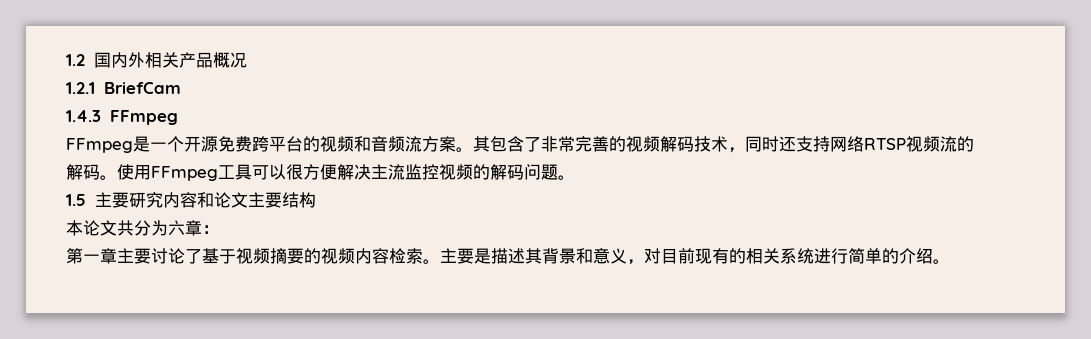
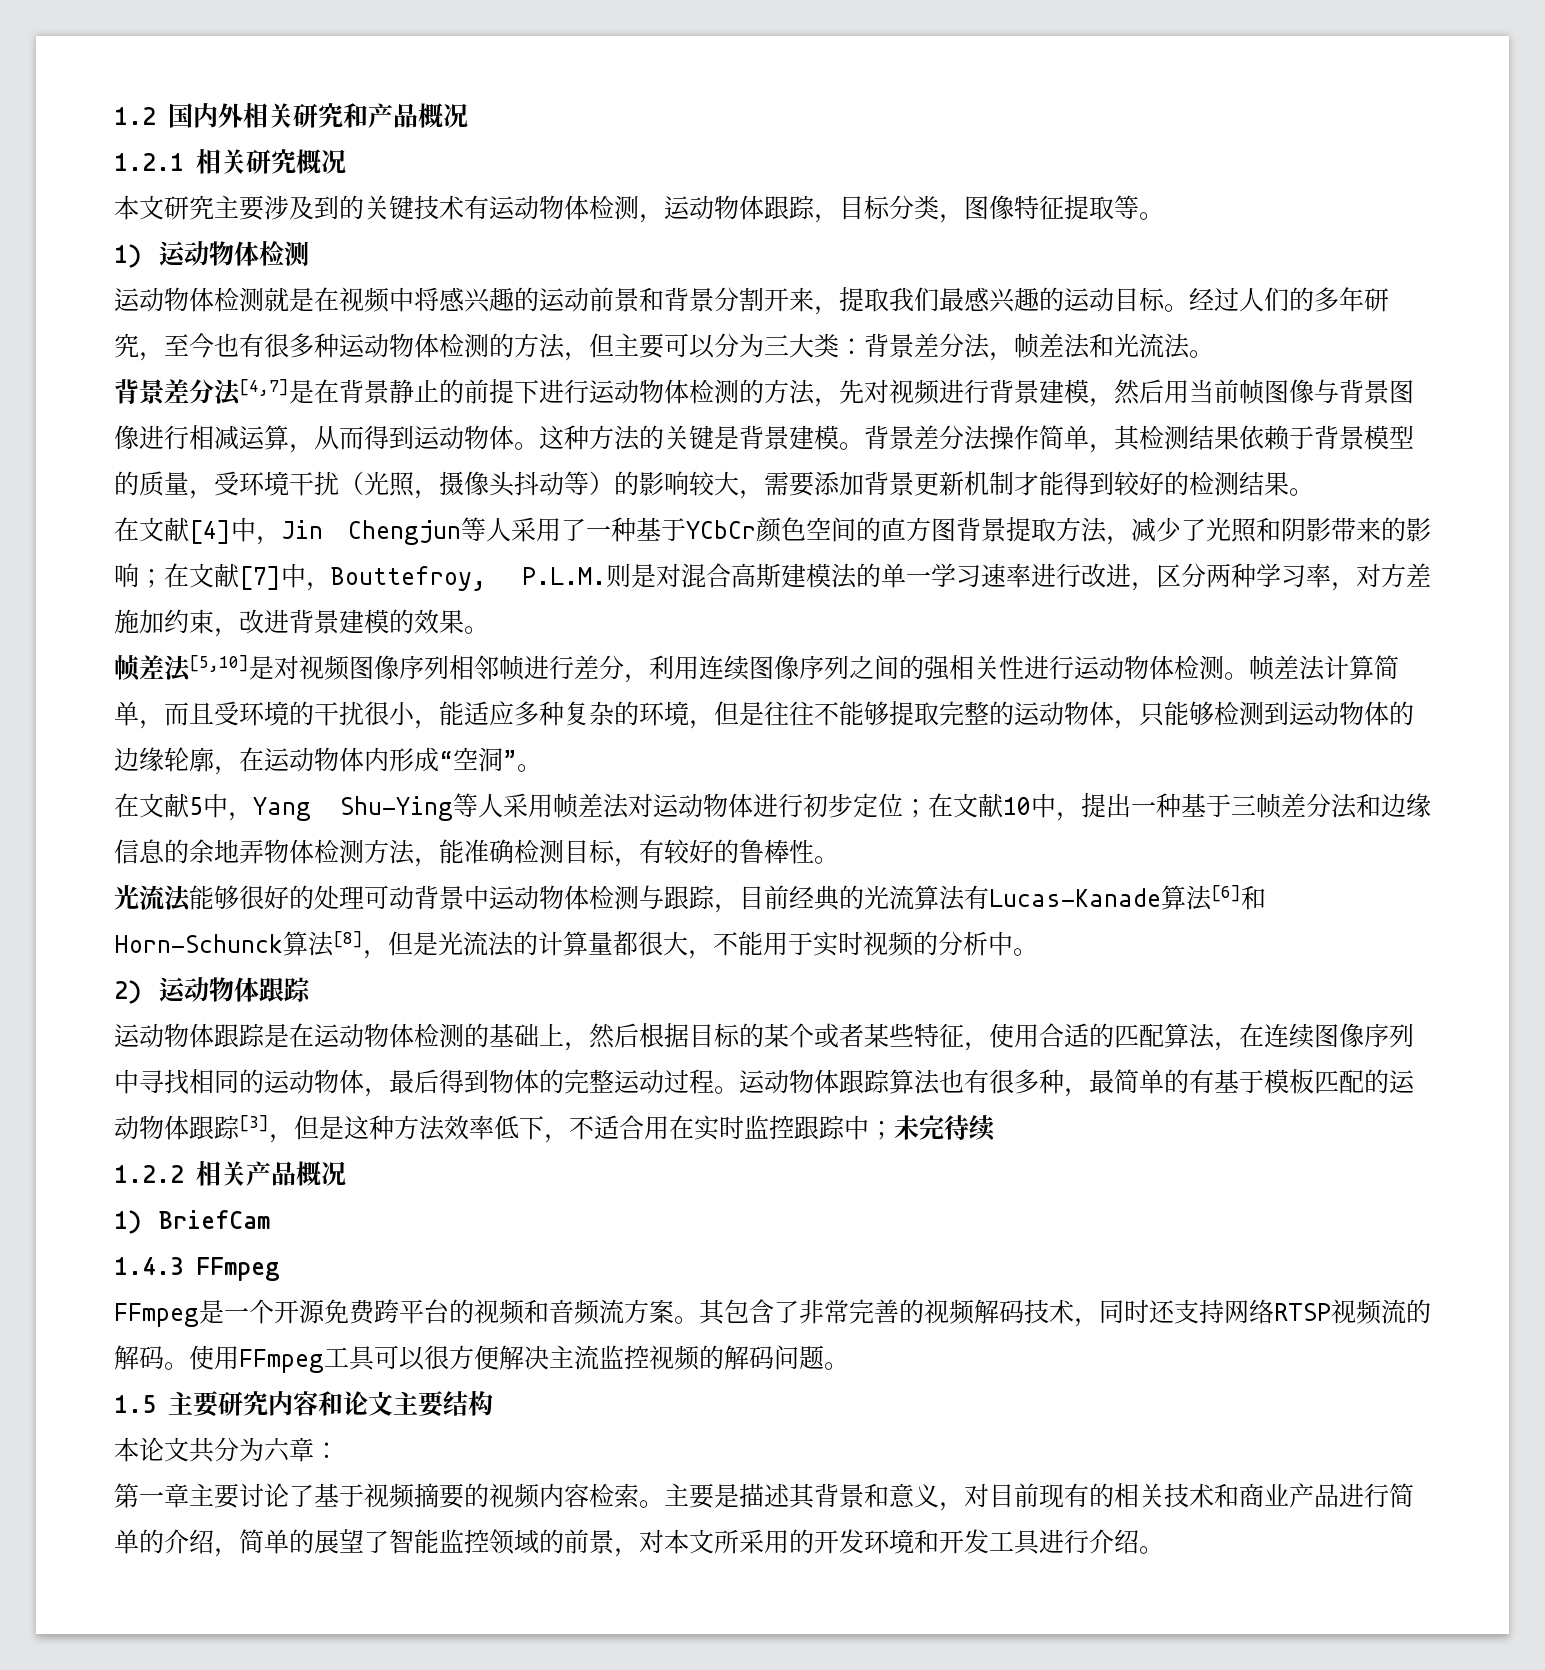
- 1.2国内外相关产品概况
- 1.2.1 BriefCam
+ 1.2国内外相关研究和产品概况
+ 1.2.1相关研究概况
+ 本文研究主要涉及到的关键技术有运动物体检测，运动物体跟踪，目标分类，图像特征提取等。
+ 1)运动物体检测
+ 运动物体检测就是在视频中将感兴趣的运动前景和背景分割开来，提取我们最感兴趣的运动目标。经过人们的多年研究，至今也有很多种运动物体检测的方法，但主要可以分为三大类：背景差分法，帧差法和光流法。
+ 背景差分法[4,7]是在背景静止的前提下进行运动物体检测的方法，先对视频进行背景建模，然后用当前帧图像与背景图像进行相减运算，从而得到运动物体。这种方法的关键是背景建模。背景差分法操作简单，其检测结果依赖于背景模型的质量，受环境干扰（光照，摄像头抖动等）的影响较大，需要添加背景更新机制才能得到较好的检测结果。
+ 在文献[4]中，Jin Chengjun等人采用了一种基于YCbCr颜色空间的直方图背景提取方法，减少了光照和阴影带来的影响；在文献[7]中，Bouttefroy, P.L.M.则是对混合高斯建模法的单一学习速率进行改进，区分两种学习率，对方差施加约束，改进背景建模的效果。
+ 帧差法[5,10]是对视频图像序列相邻帧进行差分，利用连续图像序列之间的强相关性进行运动物体检测。帧差法计算简单，而且受环境的干扰很小，能适应多种复杂的环境，但是往往不能够提取完整的运动物体，只能够检测到运动物体的边缘轮廓，在运动物体内形成“空洞”。
+ 在文献5中，Yang Shu-Ying等人采用帧差法对运动物体进行初步定位；在文献10中，提出一种基于三帧差分法和边缘信息的余地弄物体检测方法，能准确检测目标，有较好的鲁棒性。
+ 光流法能够很好的处理可动背景中运动物体检测与跟踪，目前经典的光流算法有Lucas-Kanade算法[6]和Horn-Schunck算法[8]，但是光流法的计算量都很大，不能用于实时视频的分析中。
+ 2)运动物体跟踪
+ 运动物体跟踪是在运动物体检测的基础上，然后根据目标的某个或者某些特征，使用合适的匹配算法，在连续图像序列中寻找相同的运动物体，最后得到物体的完整运动过程。运动物体跟踪算法也有很多种，最简单的有基于模板匹配的运动物体跟踪[3]，但是这种方法效率低下，不适合用在实时监控跟踪中；未完待续
+ 1.2.2相关产品概况
+ 1) BriefCam
- 主要是描述其背景和意义，对目前现有的相关系统进行简单的介绍。
+ 主要是描述其背景和意义，对目前现有的相关技术和商业产品进行简单的介绍，简单的展望了智能监控领域的前景，对本文所采用的开发环境和开发工具进行介绍。

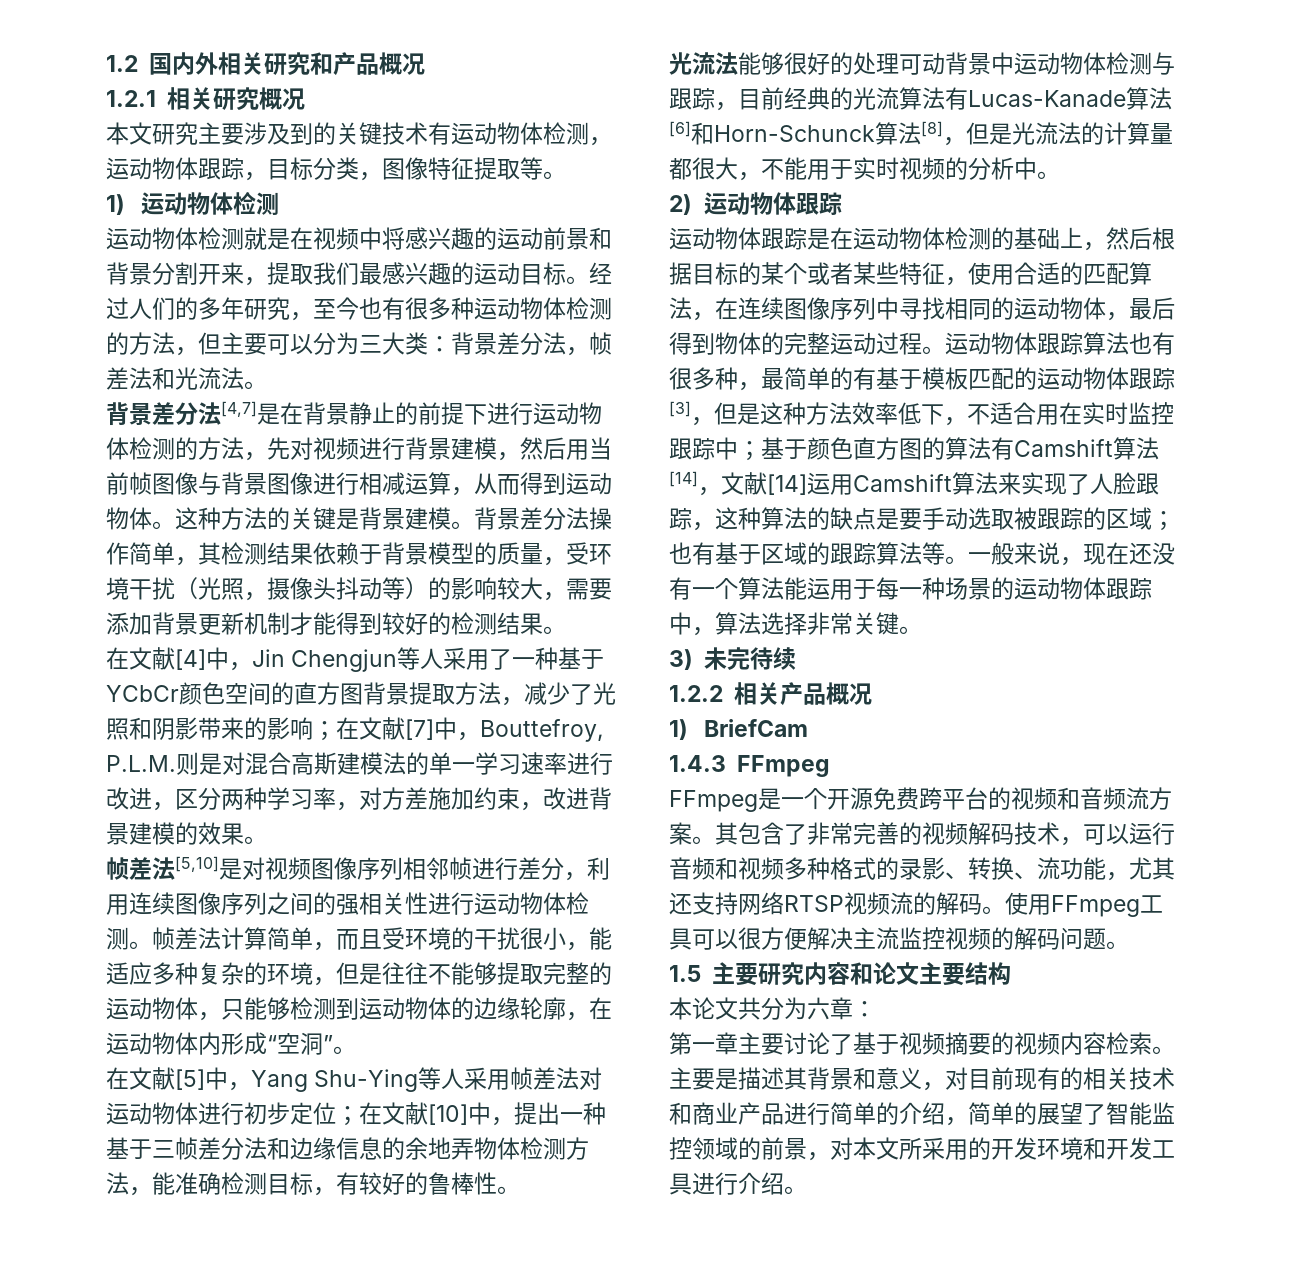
- 在文献5中，Yang Shu-Ying等人采用帧差法对运动物体进行初步定位；在文献10中，提出一种基于三帧差分法和边缘信息的余地弄物体检测方法，能准确检测目标，有较好的鲁棒性。
+ 在文献[5]中，Yang Shu-Ying等人采用帧差法对运动物体进行初步定位；在文献[10]中，提出一种基于三帧差分法和边缘信息的余地弄物体检测方法，能准确检测目标，有较好的鲁棒性。
- 运动物体跟踪算法也有很多种，最简单的有基于模板匹配的运动物体跟踪[3]，但是这种方法效率低下，不适合用在实时监控跟踪中；未完待续
+ 运动物体跟踪算法也有很多种，最简单的有基于模板匹配的运动物体跟踪[3]，但是这种方法效率低下，不适合用在实时监控跟踪中；基于颜色直方图的算法有Camshift算法[14]，文献[14]运用Camshift算法来实现了人脸跟踪，这种算法的缺点是要手动选取被跟踪的区域；也有基于区域的跟踪算法等。一般来说，现在还没有一个算法能运用于每一种场景的运动物体跟踪中，算法选择非常关键。
+ 3)未完待续
- 其包含了非常完善的视频解码技术，同时还支持网络RTSP视频流的解码。
+ 其包含了非常完善的视频解码技术，可以运行音频和视频多种格式的录影、转换、流功能，尤其还支持网络RTSP视频流的解码。

